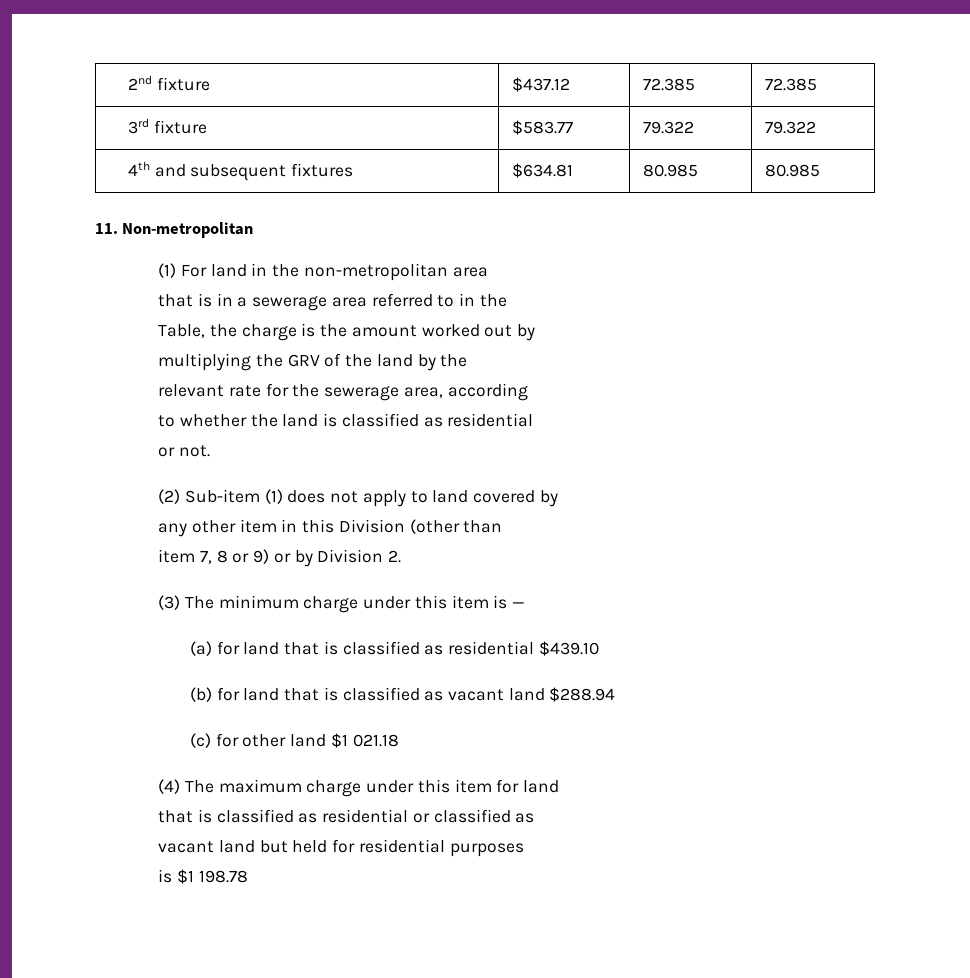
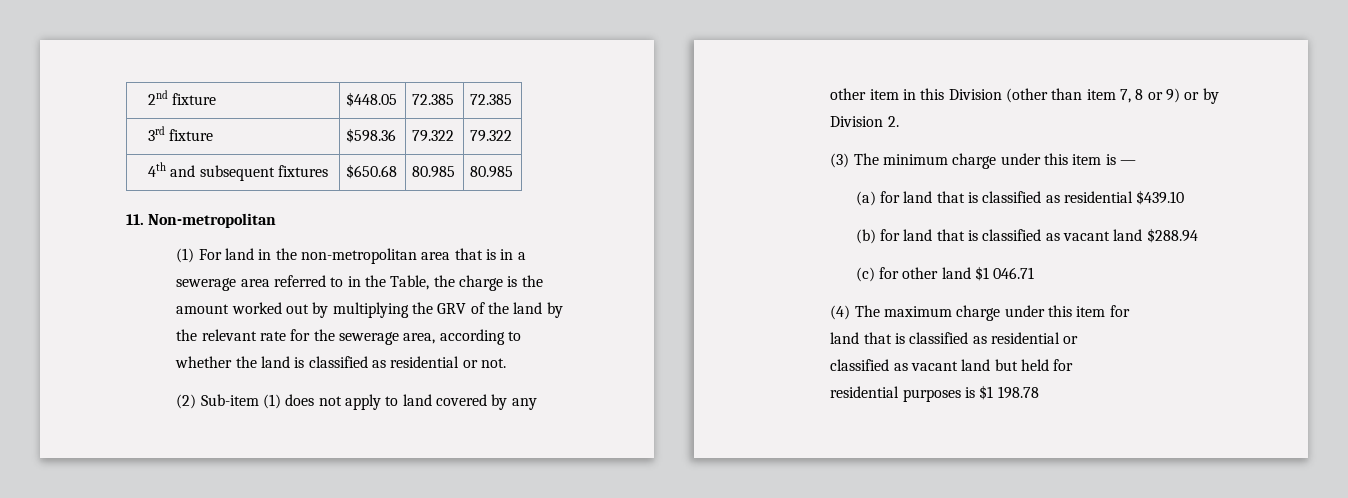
- 2nd fixture | $437.12 | 72.385 | 72.385
+ 2nd fixture | $448.05 | 72.385 | 72.385
- 3rd fixture | $583.77 | 79.322 | 79.322
+ 3rd fixture | $598.36 | 79.322 | 79.322
- 4th and subsequent fixtures | $634.81 | 80.985 | 80.985
+ 4th and subsequent fixtures | $650.68 | 80.985 | 80.985
- (1) For land in the non-metropolitan area
- that is in a sewerage area referred to in the
- Table, the charge is the amount worked out by
- multiplying the GRV of the land by the
- relevant rate for the sewerage area, according
- to whether the land is classified as residential
- or not.
+ (1) For land in the non-metropolitan area that is in a sewerage area referred to in the Table, the charge is the amount worked out by multiplying the GRV of the land by the relevant rate for the sewerage area, according to whether the land is classified as residential or not.
- (2) Sub-item (1) does not apply to land covered by
- any other item in this Division (other than
- item 7, 8 or 9) or by Division 2.
+ (2) Sub-item (1) does not apply to land covered by any other item in this Division (other than item 7, 8 or 9) or by Division 2.
- (c) for other land $1 021.18
+ (c) for other land $1 046.71
- (4) The maximum charge under this item for land
- that is classified as residential or classified as
- vacant land but held for residential purposes
- is $1 198.78
+ (4) The maximum charge under this item for
+ land that is classified as residential or
+ classified as vacant land but held for
+ residential purposes is $1 198.78

